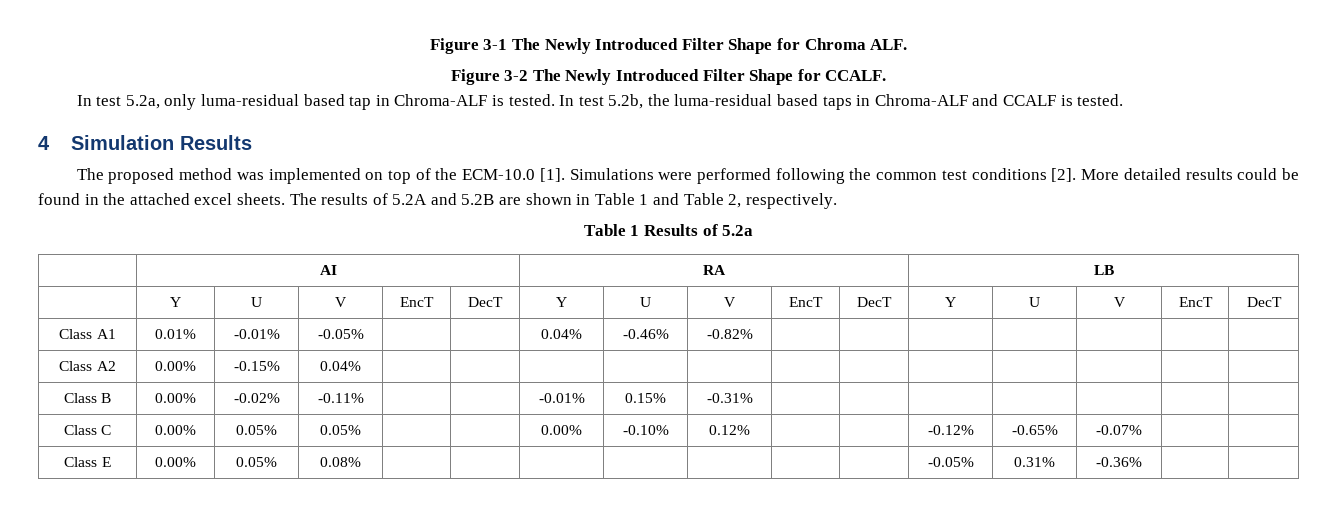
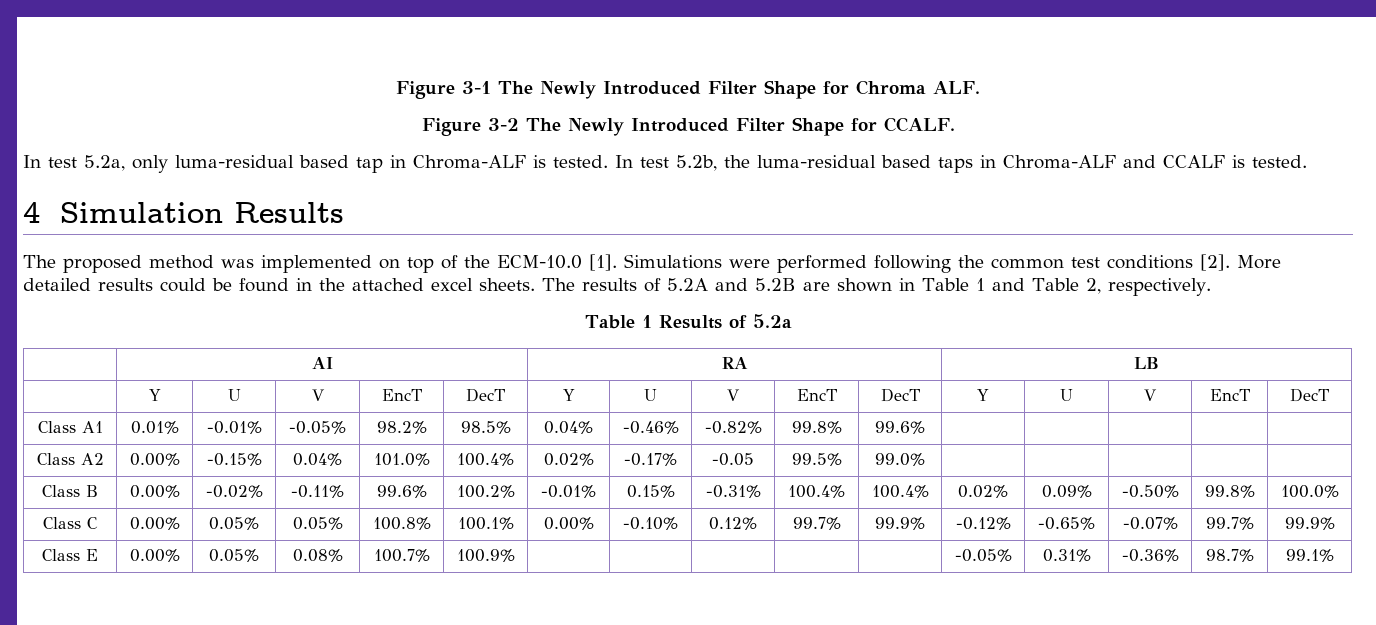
- Class A1 | 0.01% | -0.01% | -0.05% | | | 0.04% | -0.46% | -0.82% | | | | | | |
+ Class A1 | 0.01% | -0.01% | -0.05% | 98.2% | 98.5% | 0.04% | -0.46% | -0.82% | 99.8% | 99.6% | | | | |
- Class A2 | 0.00% | -0.15% | 0.04% | | | | | | | | | | | |
+ Class A2 | 0.00% | -0.15% | 0.04% | 101.0% | 100.4% | 0.02% | -0.17% | -0.05 | 99.5% | 99.0% | | | | |
- Class B | 0.00% | -0.02% | -0.11% | | | -0.01% | 0.15% | -0.31% | | | | | | |
+ Class B | 0.00% | -0.02% | -0.11% | 99.6% | 100.2% | -0.01% | 0.15% | -0.31% | 100.4% | 100.4% | 0.02% | 0.09% | -0.50% | 99.8% | 100.0%
- Class C | 0.00% | 0.05% | 0.05% | | | 0.00% | -0.10% | 0.12% | | | -0.12% | -0.65% | -0.07% | |
+ Class C | 0.00% | 0.05% | 0.05% | 100.8% | 100.1% | 0.00% | -0.10% | 0.12% | 99.7% | 99.9% | -0.12% | -0.65% | -0.07% | 99.7% | 99.9%
- Class E | 0.00% | 0.05% | 0.08% | | | | | | | | -0.05% | 0.31% | -0.36% | |
+ Class E | 0.00% | 0.05% | 0.08% | 100.7% | 100.9% | | | | | | -0.05% | 0.31% | -0.36% | 98.7% | 99.1%

